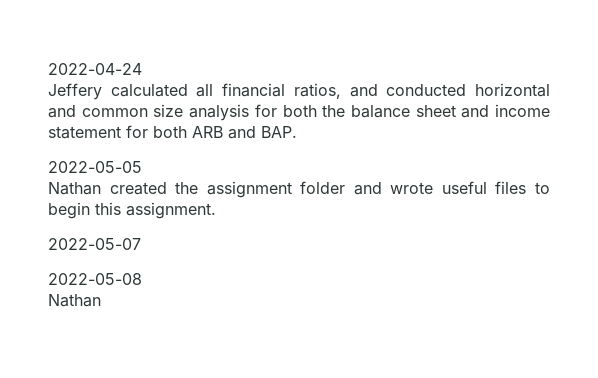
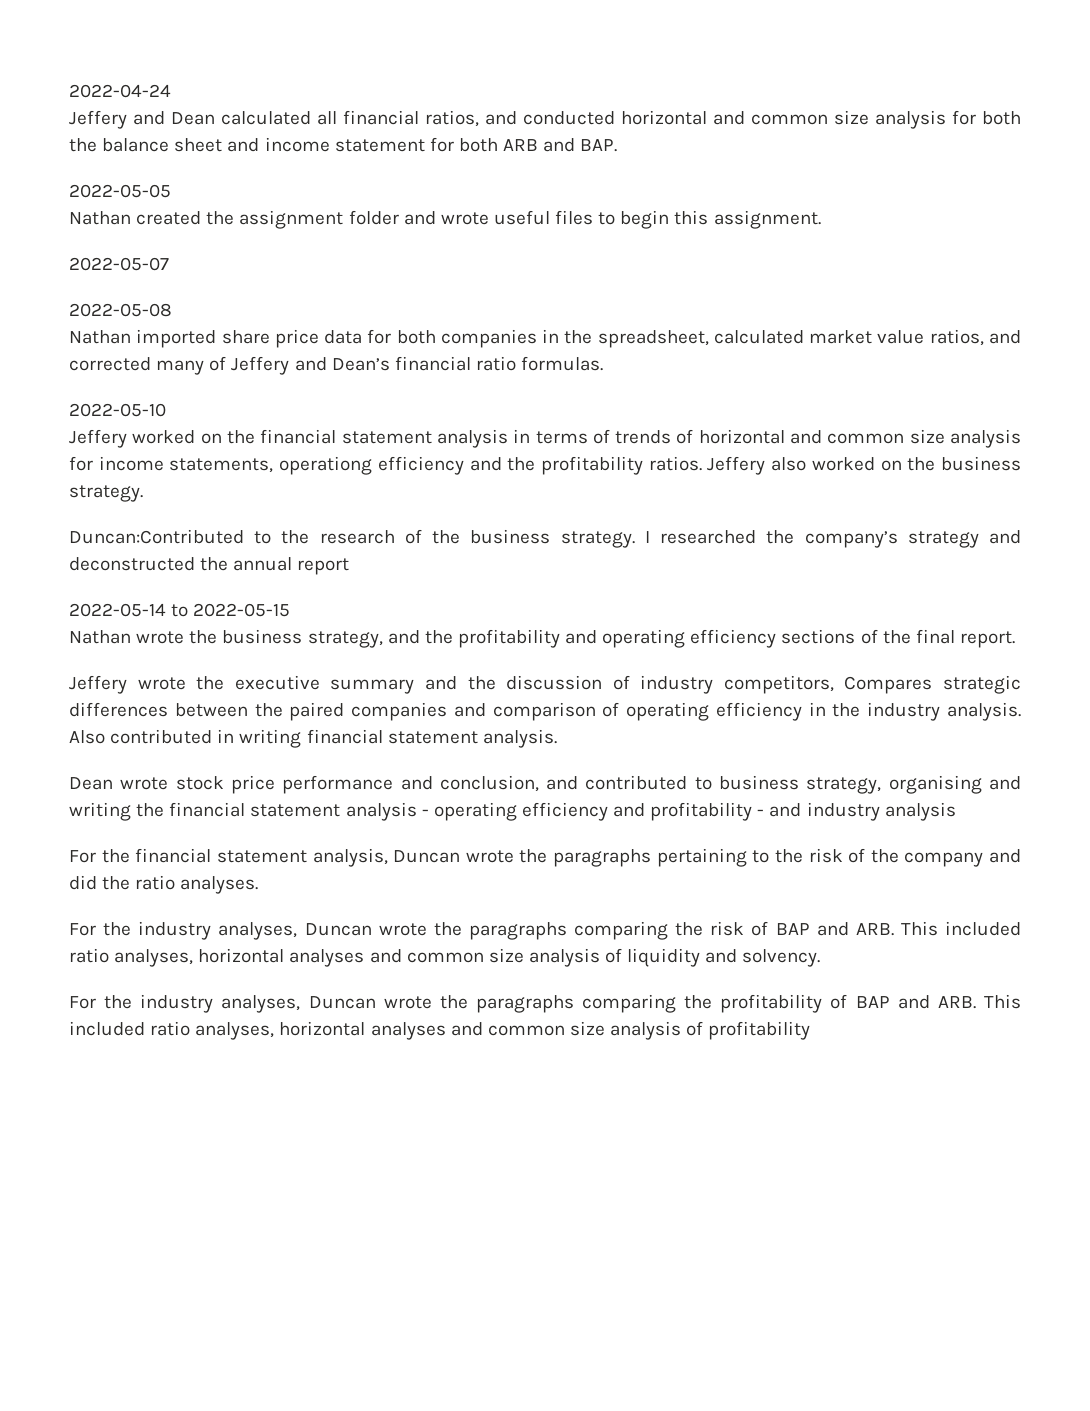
- Jeffery calculated all financial ratios, and conducted horizontal and common size analysis for both the balance sheet and income statement for both ARB and BAP.
+ Jeffery and Dean calculated all financial ratios, and conducted horizontal and common size analysis for both the balance sheet and income statement for both ARB and BAP.
  2022-05-08
- Nathan
+ Nathan imported share price data for both companies in the spreadsheet, calculated market value ratios, and corrected many of Jeffery and Dean’s financial ratio formulas.
+ 2022-05-10
+ Jeffery worked on the financial statement analysis in terms of trends of horizontal and common size analysis for income statements, operationg efficiency and the profitability ratios. Jeffery also worked on the business strategy.
+ Duncan:Contributed to the research of the business strategy. I researched the company’s strategy and deconstructed the annual report
+ 2022-05-14 to 2022-05-15
+ Nathan wrote the business strategy, and the profitability and operating efficiency sections of the final report.
+ Jeffery wrote the executive summary and the discussion of industry competitors, Compares strategic differences between the paired companies and comparison of operating efficiency in the industry analysis. Also contributed in writing financial statement analysis.
+ Dean wrote stock price performance and conclusion, and contributed to business strategy, organising and writing the financial statement analysis - operating efficiency and profitability - and industry analysis
+ For the financial statement analysis, Duncan wrote the paragraphs pertaining to the risk of the company and did the ratio analyses.
+ For the industry analyses, Duncan wrote the paragraphs comparing the risk of BAP and ARB. This included ratio analyses, horizontal analyses and common size analysis of liquidity and solvency.
+ For the industry analyses, Duncan wrote the paragraphs comparing the profitability of BAP and ARB. This included ratio analyses, horizontal analyses and common size analysis of profitability

